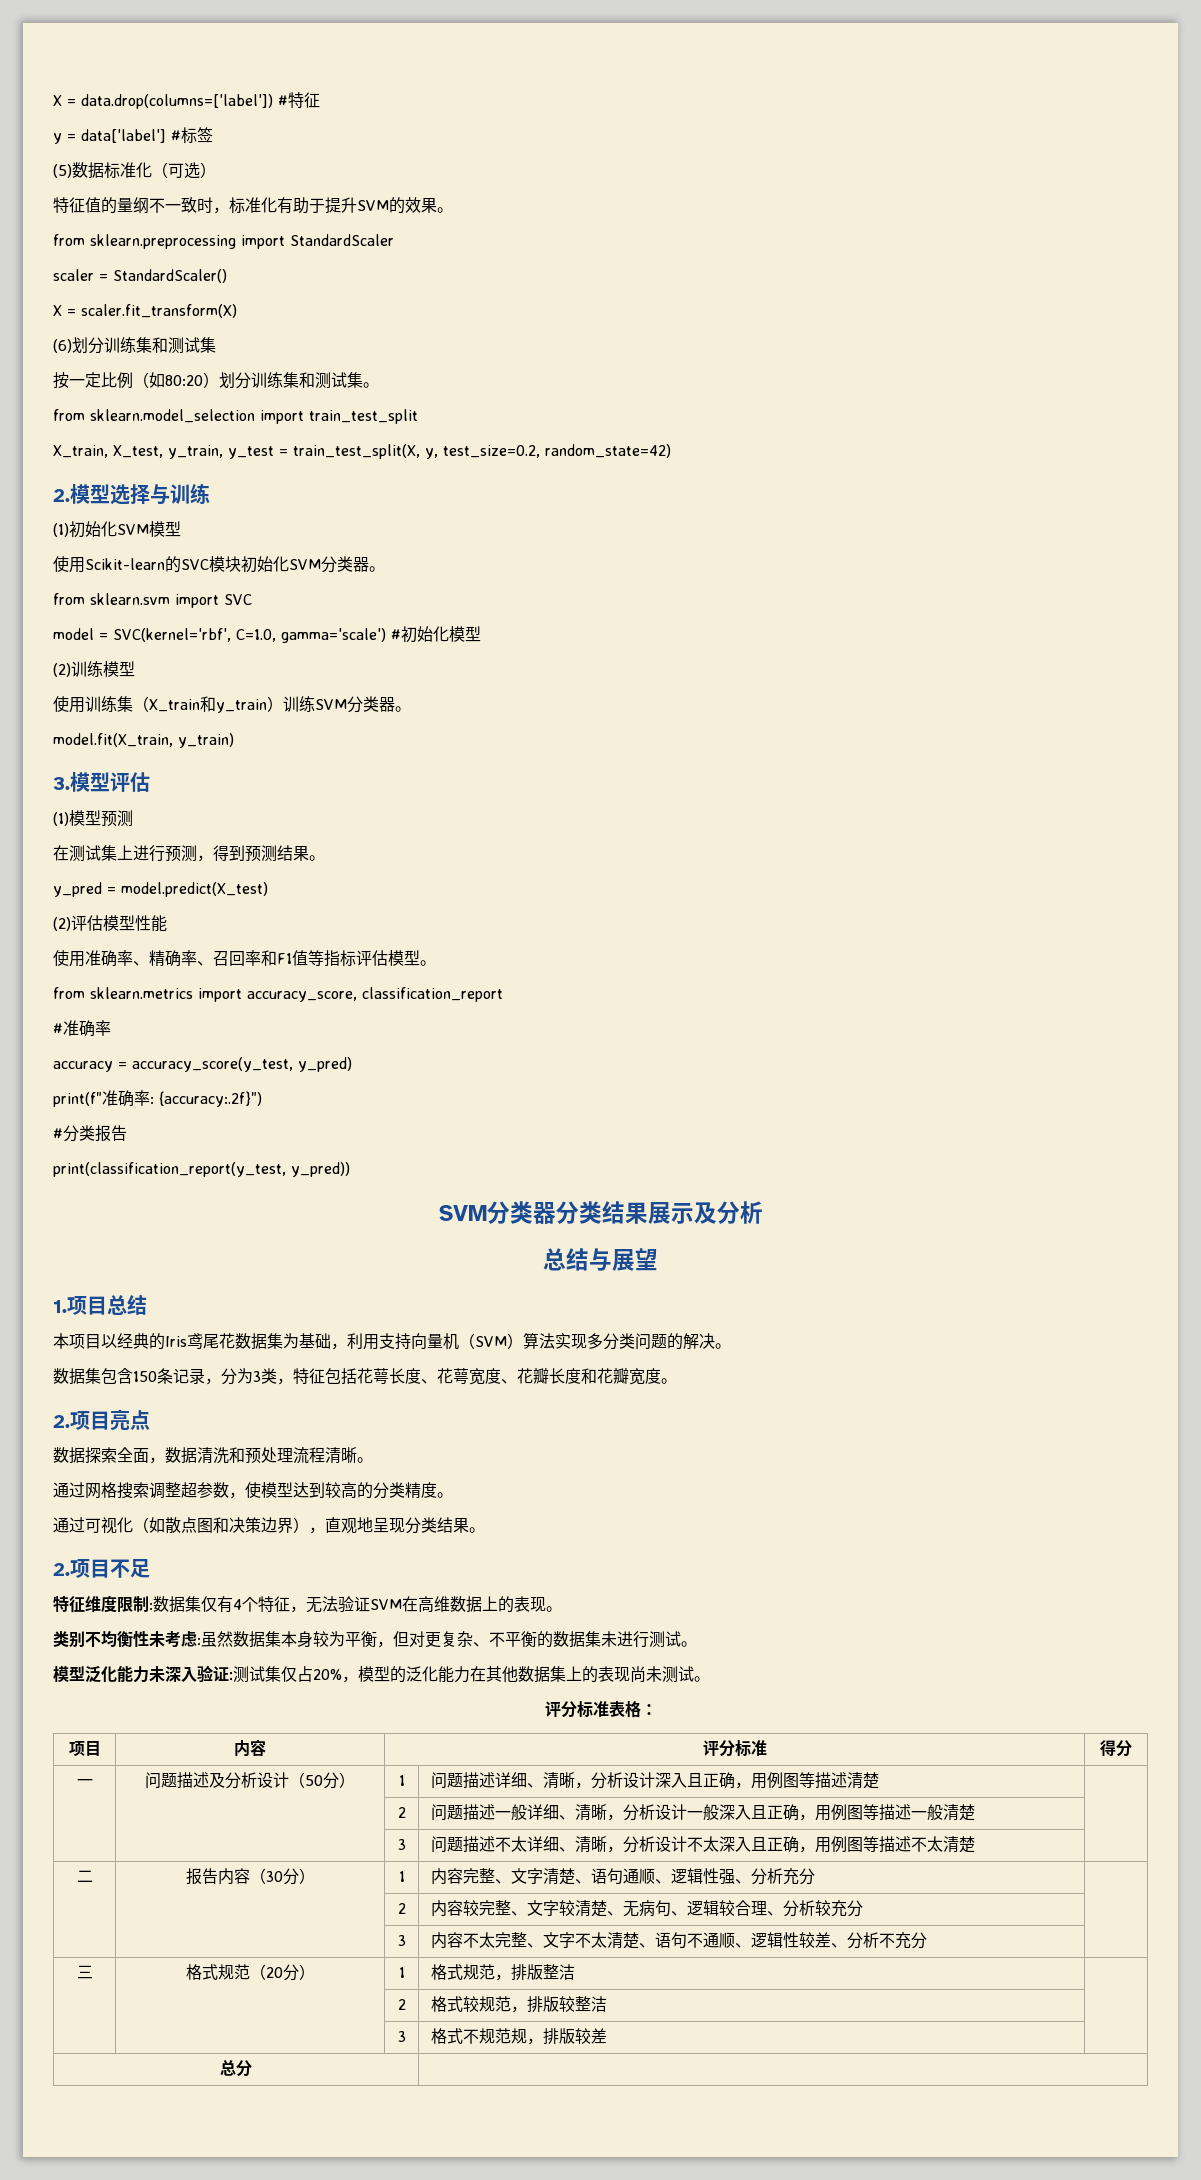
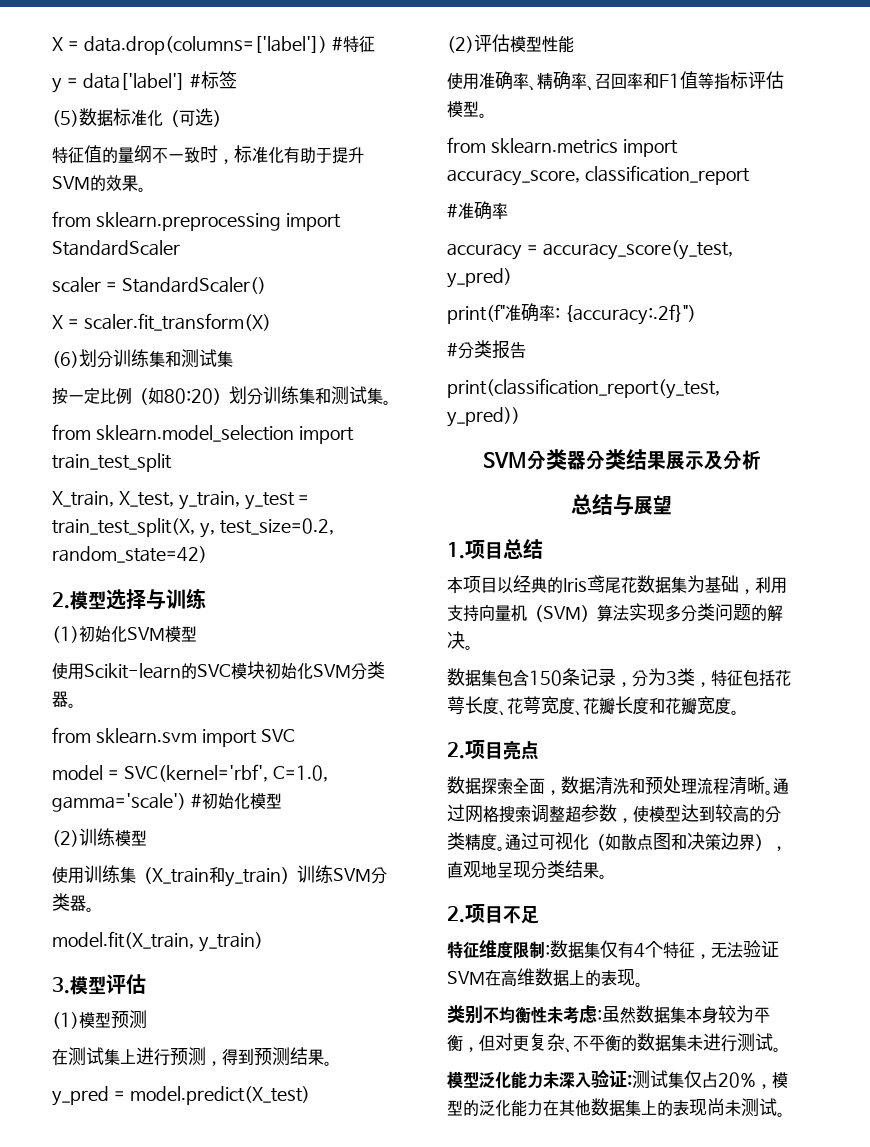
- 数据探索全面，数据清洗和预处理流程清晰。
- 通过网格搜索调整超参数，使模型达到较高的分类精度。
- 通过可视化（如散点图和决策边界），直观地呈现分类结果。
+ 数据探索全面，数据清洗和预处理流程清晰。通过网格搜索调整超参数，使模型达到较高的分类精度。通过可视化（如散点图和决策边界），直观地呈现分类结果。
- 评分标准表格：
- 项目 | 内容 | 评分标准 | 得分
- 一 | 问题描述及分析设计（50分） | 1 | 问题描述详细、清晰，分析设计深入且正确，用例图等描述清楚 |
- | | 2 | 问题描述一般详细、清晰，分析设计一般深入且正确，用例图等描述一般清楚 |
- | | 3 | 问题描述不太详细、清晰，分析设计不太深入且正确，用例图等描述不太清楚 |
- 二 | 报告内容（30分） | 1 | 内容完整、文字清楚、语句通顺、逻辑性强、分析充分 |
- | | 2 | 内容较完整、文字较清楚、无病句、逻辑较合理、分析较充分 |
- | | 3 | 内容不太完整、文字不太清楚、语句不通顺、逻辑性较差、分析不充分 |
- 三 | 格式规范（20分） | 1 | 格式规范，排版整洁 |
- | | 2 | 格式较规范，排版较整洁 |
- | | 3 | 格式不规范规，排版较差 |
- 总分 |

